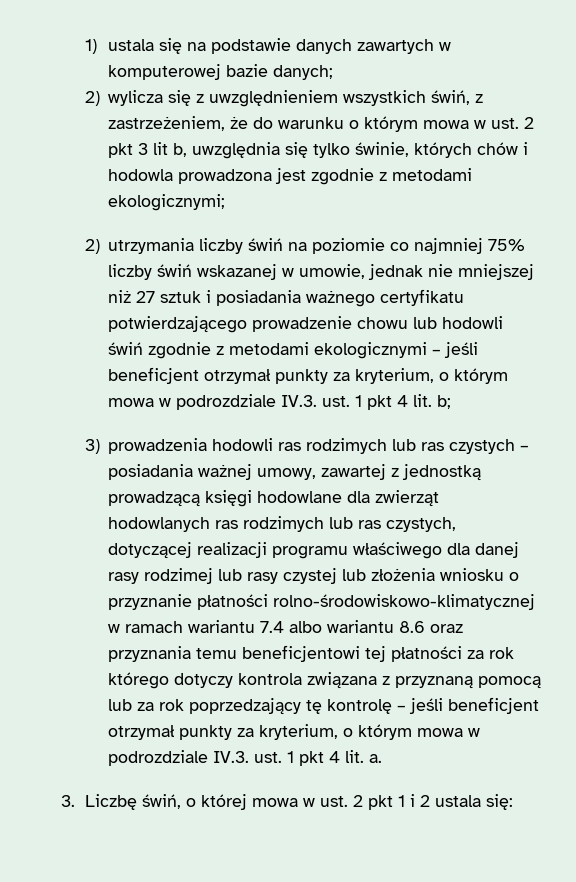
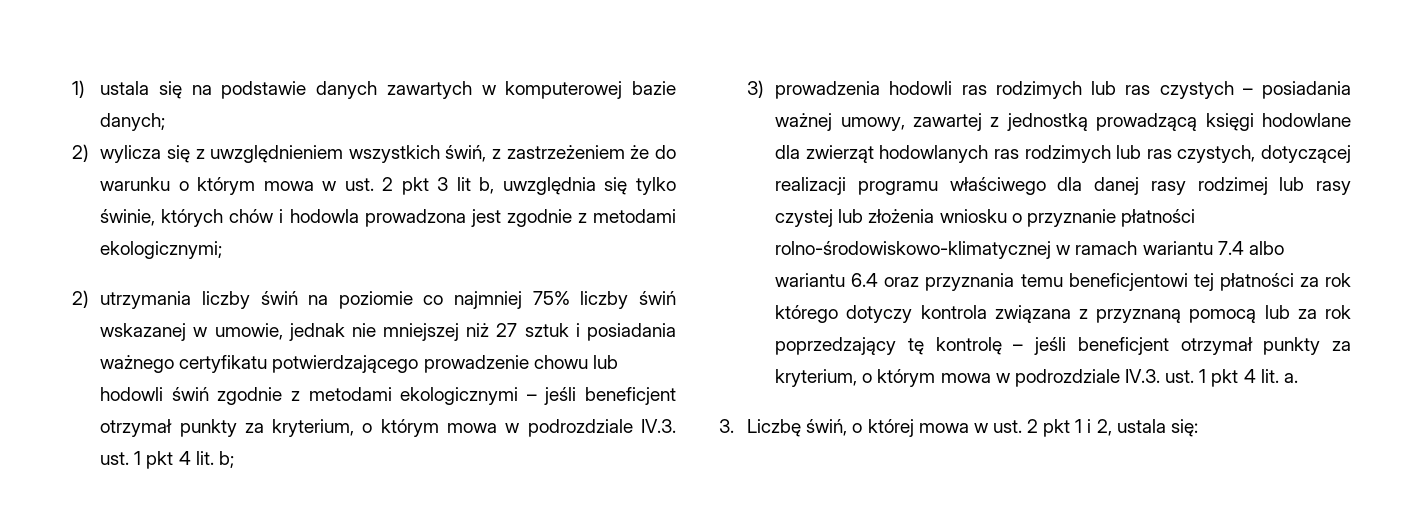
- 2) wylicza się z uwzględnieniem wszystkich świń, z zastrzeżeniem, że do warunku o którym mowa w ust. 2 pkt 3 lit b, uwzględnia się tylko świnie, których chów i hodowla prowadzona jest zgodnie z metodami ekologicznymi;
+ 2) wylicza się z uwzględnieniem wszystkich świń, z zastrzeżeniem że do warunku o którym mowa w ust. 2 pkt 3 lit b, uwzględnia się tylko świnie, których chów i hodowla prowadzona jest zgodnie z metodami ekologicznymi;
- 3) prowadzenia hodowli ras rodzimych lub ras czystych – posiadania ważnej umowy, zawartej z jednostką prowadzącą księgi hodowlane dla zwierząt hodowlanych ras rodzimych lub ras czystych, dotyczącej realizacji programu właściwego dla danej rasy rodzimej lub rasy czystej lub złożenia wniosku o przyznanie płatności rolno-środowiskowo-klimatycznej w ramach wariantu 7.4 albo wariantu 8.6 oraz przyznania temu beneficjentowi tej płatności za rok którego dotyczy kontrola związana z przyznaną pomocą lub za rok poprzedzający tę kontrolę – jeśli beneficjent otrzymał punkty za kryterium, o którym mowa w podrozdziale IV.3. ust. 1 pkt 4 lit. a.
+ 3) prowadzenia hodowli ras rodzimych lub ras czystych – posiadania ważnej umowy, zawartej z jednostką prowadzącą księgi hodowlane dla zwierząt hodowlanych ras rodzimych lub ras czystych, dotyczącej realizacji programu właściwego dla danej rasy rodzimej lub rasy czystej lub złożenia wniosku o przyznanie płatności rolno-środowiskowo-klimatycznej w ramach wariantu 7.4 albo wariantu 6.4 oraz przyznania temu beneficjentowi tej płatności za rok którego dotyczy kontrola związana z przyznaną pomocą lub za rok poprzedzający tę kontrolę – jeśli beneficjent otrzymał punkty za kryterium, o którym mowa w podrozdziale IV.3. ust. 1 pkt 4 lit. a.
- 3. Liczbę świń, o której mowa w ust. 2 pkt 1 i 2 ustala się:
+ 3. Liczbę świń, o której mowa w ust. 2 pkt 1 i 2, ustala się:

